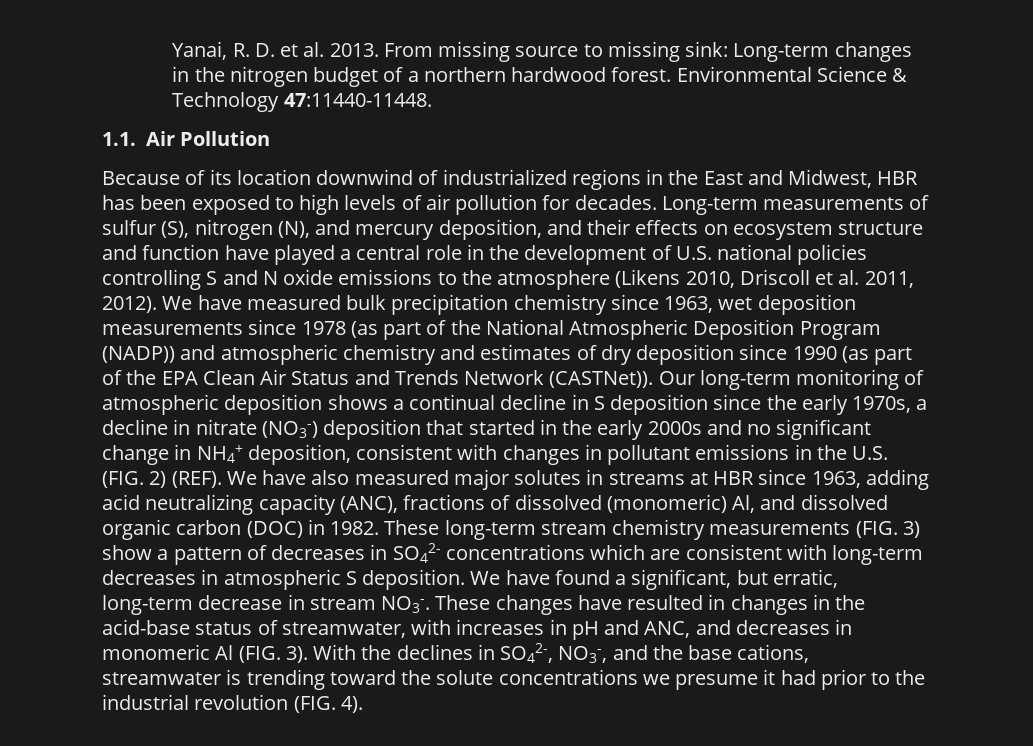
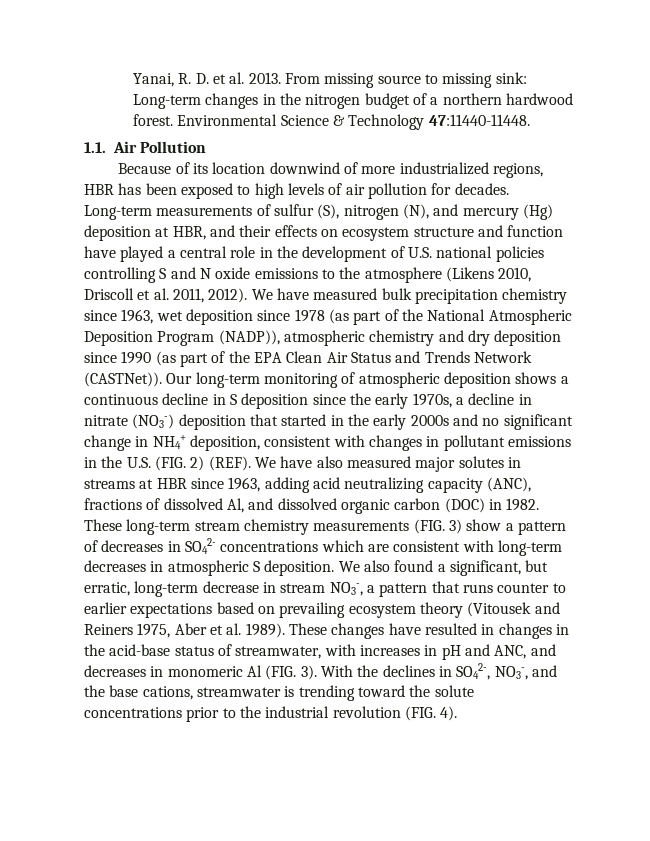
- Because of its location downwind of industrialized regions in the East and Midwest, HBR has been exposed to high levels of air pollution for decades.
+ Because of its location downwind of more industrialized regions, HBR has been exposed to high levels of air pollution for decades.
- Long-term measurements of sulfur (S), nitrogen (N), and mercury deposition, and their effects on ecosystem structure and function have played a central role in the development of U.S. national policies controlling S and N oxide emissions to the atmosphere (Likens 2010, Driscoll et al. 2011, 2012).
+ Long-term measurements of sulfur (S), nitrogen (N), and mercury (Hg) deposition at HBR, and their effects on ecosystem structure and function have played a central role in the development of U.S. national policies controlling S and N oxide emissions to the atmosphere (Likens 2010, Driscoll et al. 2011, 2012).
- We have measured bulk precipitation chemistry since 1963, wet deposition measurements since 1978 (as part of the National Atmospheric Deposition Program (NADP)) and atmospheric chemistry and estimates of dry deposition since 1990 (as part of the EPA Clean Air Status and Trends Network (CASTNet)).
+ We have measured bulk precipitation chemistry since 1963, wet deposition since 1978 (as part of the National Atmospheric Deposition Program (NADP)), atmospheric chemistry and dry deposition since 1990 (as part of the EPA Clean Air Status and Trends Network (CASTNet)).
- Our long-term monitoring of atmospheric deposition shows a continual decline in S deposition since the early 1970s, a decline in nitrate (NO3-) deposition that started in the early 2000s and no significant change in NH4+ deposition, consistent with changes in pollutant emissions in the U.S. (FIG. 2) (REF).
+ Our long-term monitoring of atmospheric deposition shows a continuous decline in S deposition since the early 1970s, a decline in nitrate (NO3-) deposition that started in the early 2000s and no significant change in NH4+ deposition, consistent with changes in pollutant emissions in the U.S. (FIG. 2) (REF).
- We have also measured major solutes in streams at HBR since 1963, adding acid neutralizing capacity (ANC), fractions of dissolved (monomeric) Al, and dissolved organic carbon (DOC) in 1982.
+ We have also measured major solutes in streams at HBR since 1963, adding acid neutralizing capacity (ANC), fractions of dissolved Al, and dissolved organic carbon (DOC) in 1982.
- We have found a significant, but erratic, long-term decrease in stream NO3-.
+ We also found a significant, but erratic, long-term decrease in stream NO3-, a pattern that runs counter to earlier expectations based on prevailing ecosystem theory (Vitousek and Reiners 1975, Aber et al. 1989).
- With the declines in SO42-, NO3-, and the base cations, streamwater is trending toward the solute concentrations we presume it had prior to the industrial revolution (FIG. 4).
+ With the declines in SO42-, NO3-, and the base cations, streamwater is trending toward the solute concentrations prior to the industrial revolution (FIG. 4).

